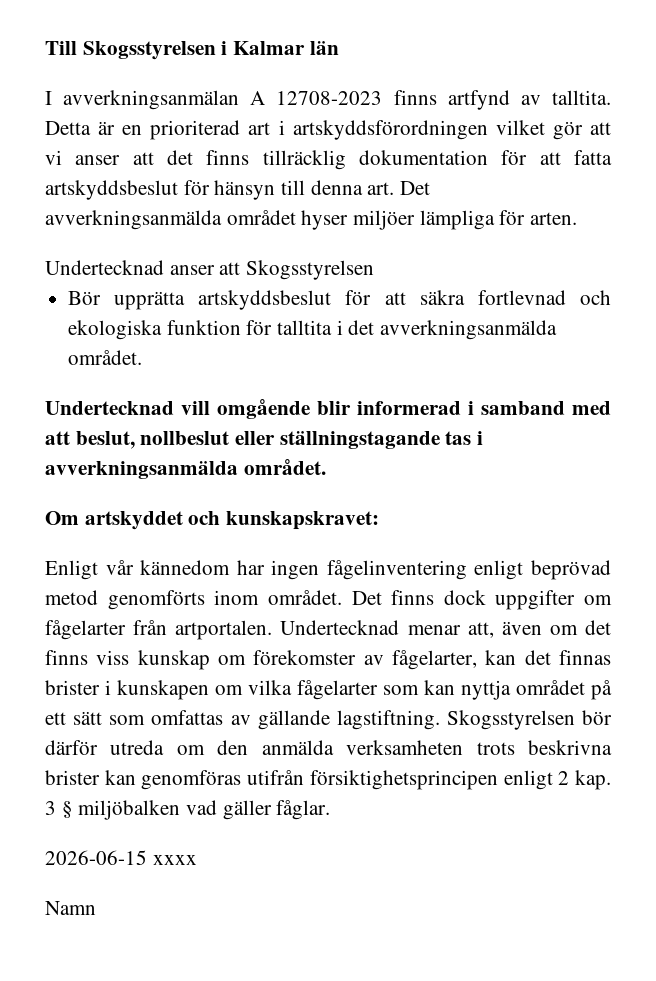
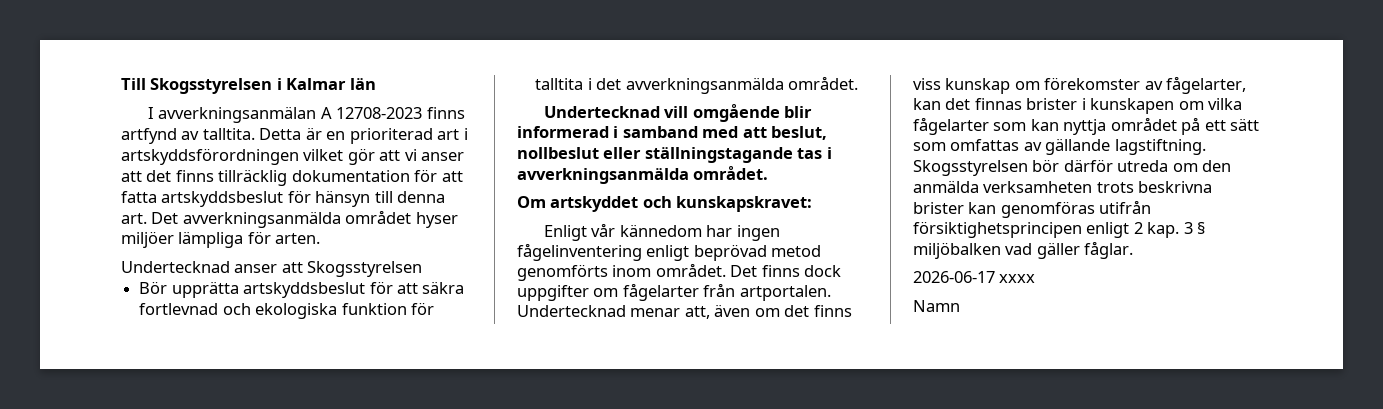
- 2026-06-15 xxxx
+ 2026-06-17 xxxx

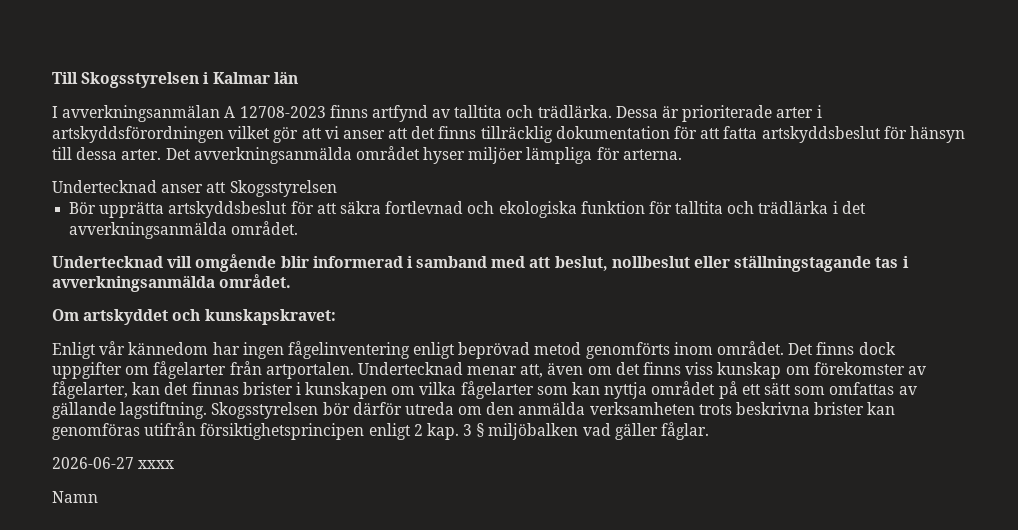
- I avverkningsanmälan A 12708-2023 finns artfynd av talltita. Detta är en prioriterad art i artskyddsförordningen vilket gör att vi anser att det finns tillräcklig dokumentation för att fatta artskyddsbeslut för hänsyn till denna art. Det avverkningsanmälda området hyser miljöer lämpliga för arten.
+ I avverkningsanmälan A 12708-2023 finns artfynd av talltita och trädlärka. Dessa är prioriterade arter i artskyddsförordningen vilket gör att vi anser att det finns tillräcklig dokumentation för att fatta artskyddsbeslut för hänsyn till dessa arter. Det avverkningsanmälda området hyser miljöer lämpliga för arterna.
- Bör upprätta artskyddsbeslut för att säkra fortlevnad och ekologiska funktion för talltita i det avverkningsanmälda området.
+ Bör upprätta artskyddsbeslut för att säkra fortlevnad och ekologiska funktion för talltita och trädlärka i det avverkningsanmälda området.
- 2026-06-17 xxxx
+ 2026-06-27 xxxx

